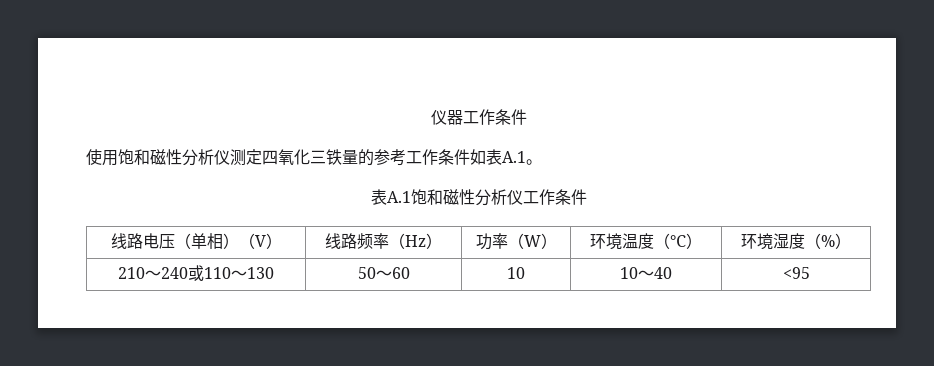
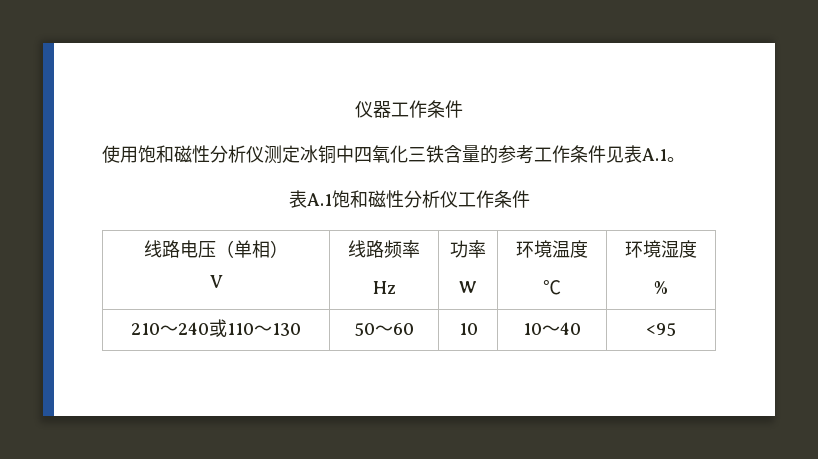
- 使用饱和磁性分析仪测定四氧化三铁量的参考工作条件如表A.1。
+ 使用饱和磁性分析仪测定冰铜中四氧化三铁含量的参考工作条件见表A.1。
- 线路电压（单相）（V） | 线路频率（Hz） | 功率（W） | 环境温度（℃） | 环境湿度（%）
+ 线路电压（单相）
+ V | 线路频率
+ Hz | 功率
+ W | 环境温度
+ ℃ | 环境湿度
+ %

